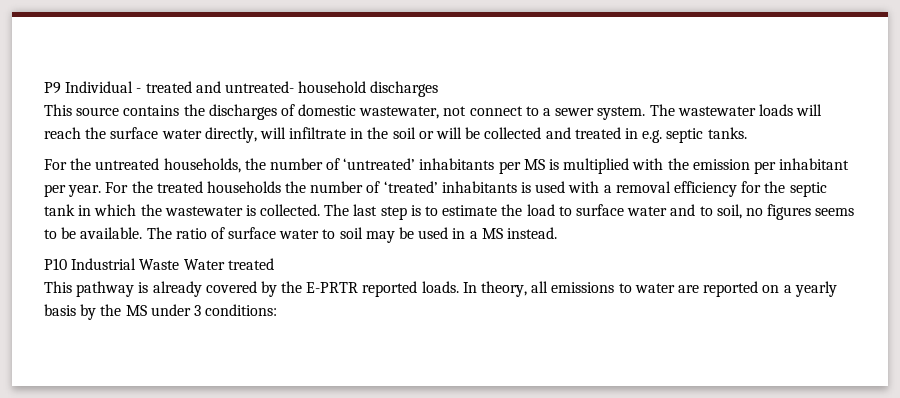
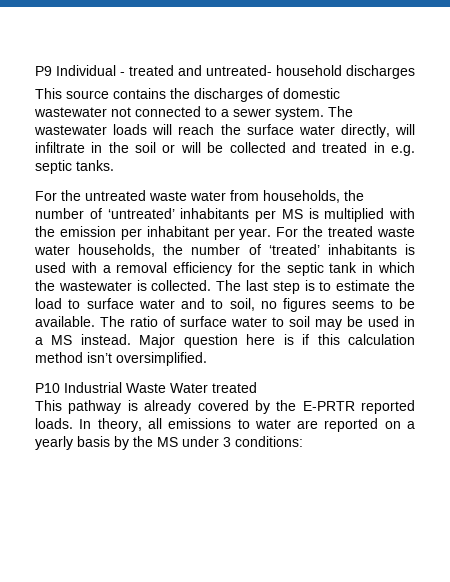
- This source contains the discharges of domestic wastewater, not connect to a sewer system.
+ This source contains the discharges of domestic wastewater not connected to a sewer system.
- For the untreated households, the number of ‘untreated’ inhabitants per MS is multiplied with the emission per inhabitant per year.
+ For the untreated waste water from households, the number of ‘untreated’ inhabitants per MS is multiplied with the emission per inhabitant per year.
- For the treated households the number of ‘treated’ inhabitants is used with a removal efficiency for the septic tank in which the wastewater is collected.
+ For the treated waste water households, the number of ‘treated’ inhabitants is used with a removal efficiency for the septic tank in which the wastewater is collected.
+ Major question here is if this calculation method isn’t oversimplified.

